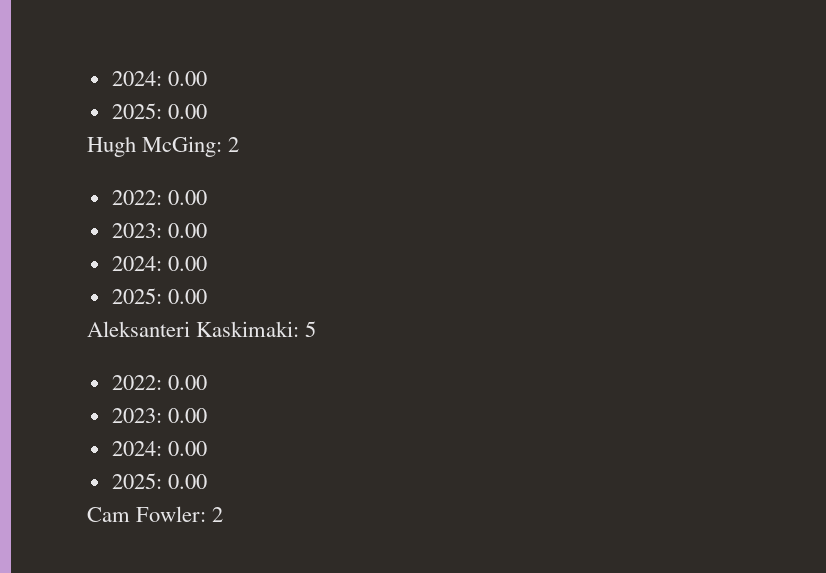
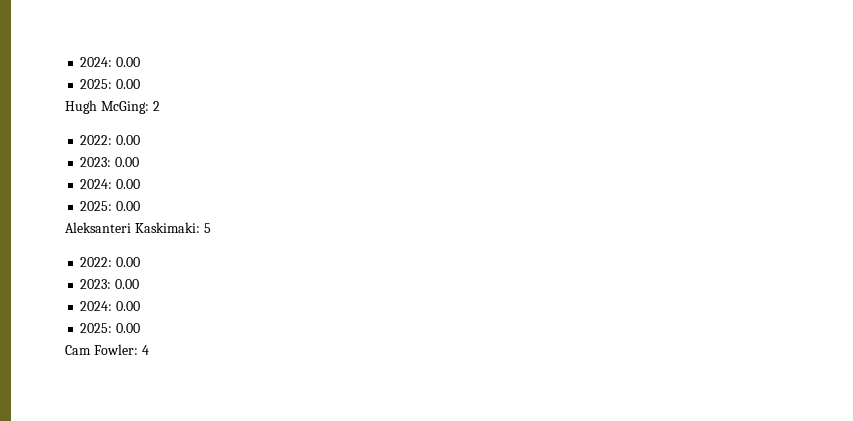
- Cam Fowler: 2
+ Cam Fowler: 4

